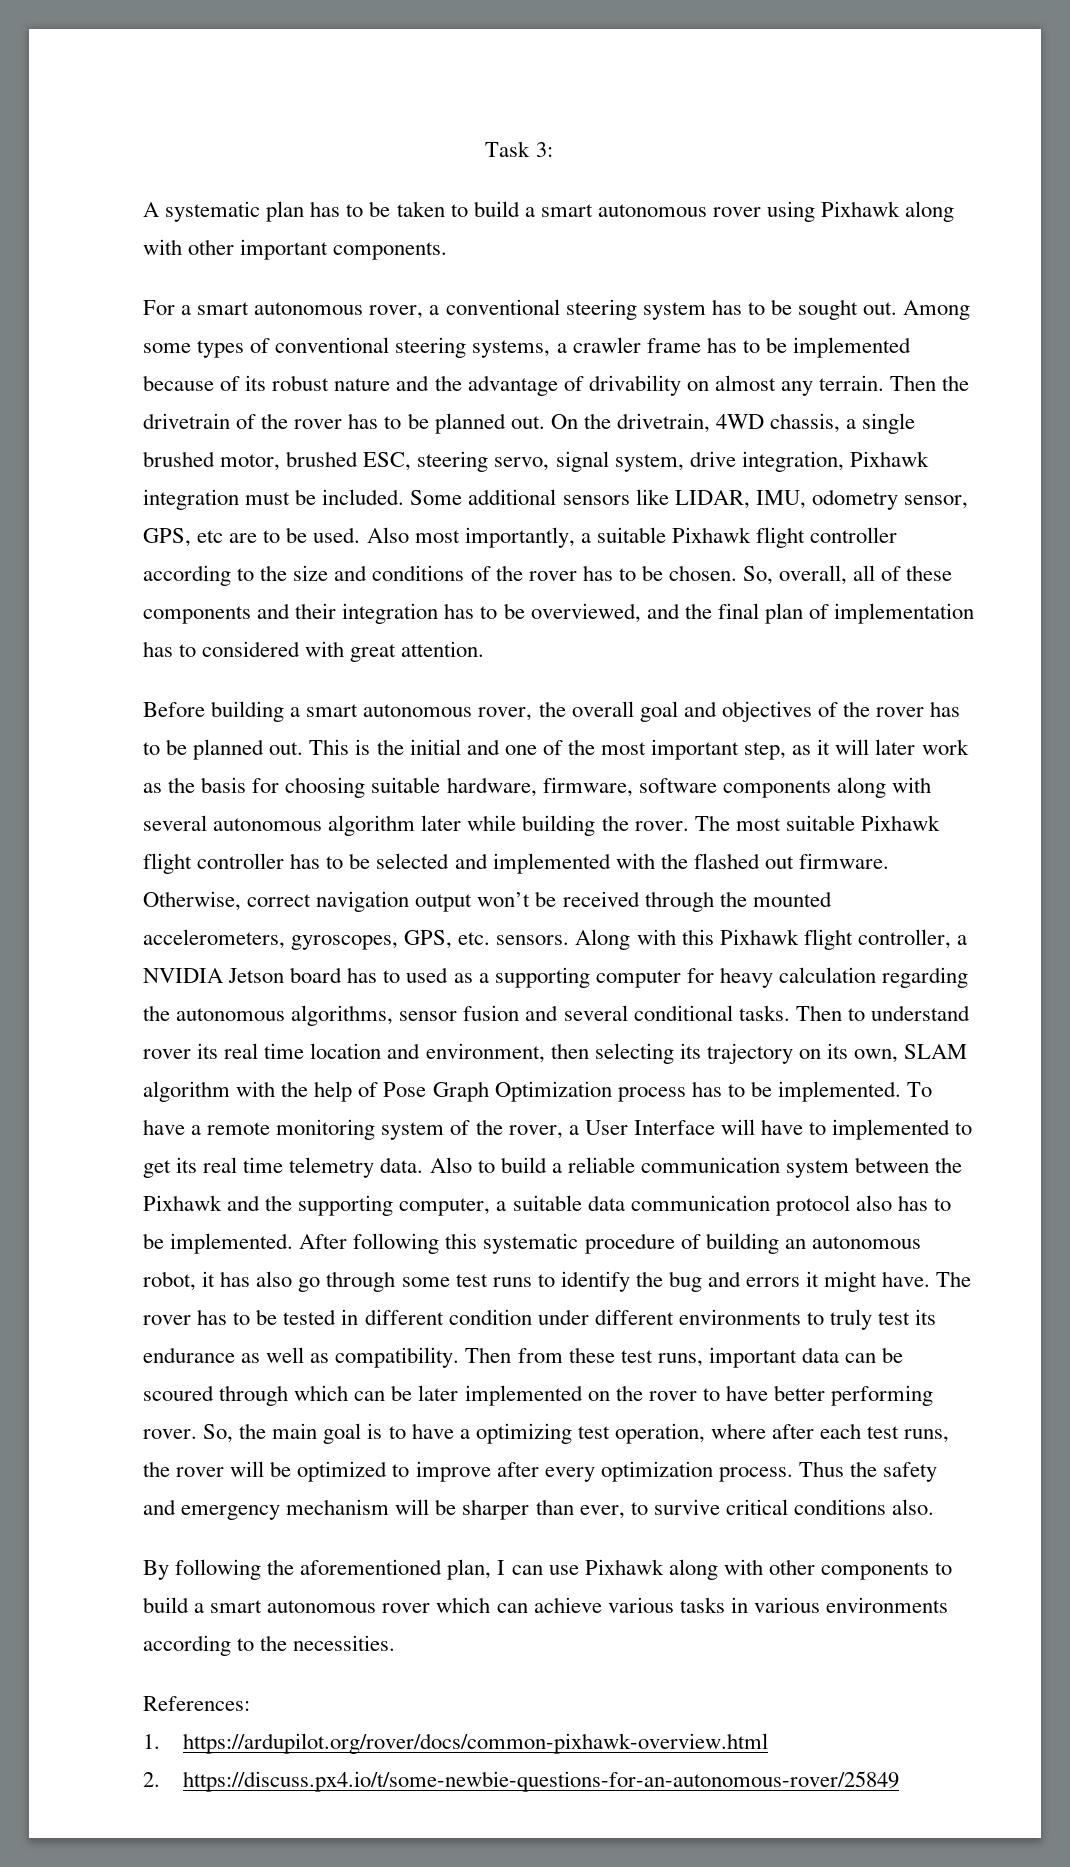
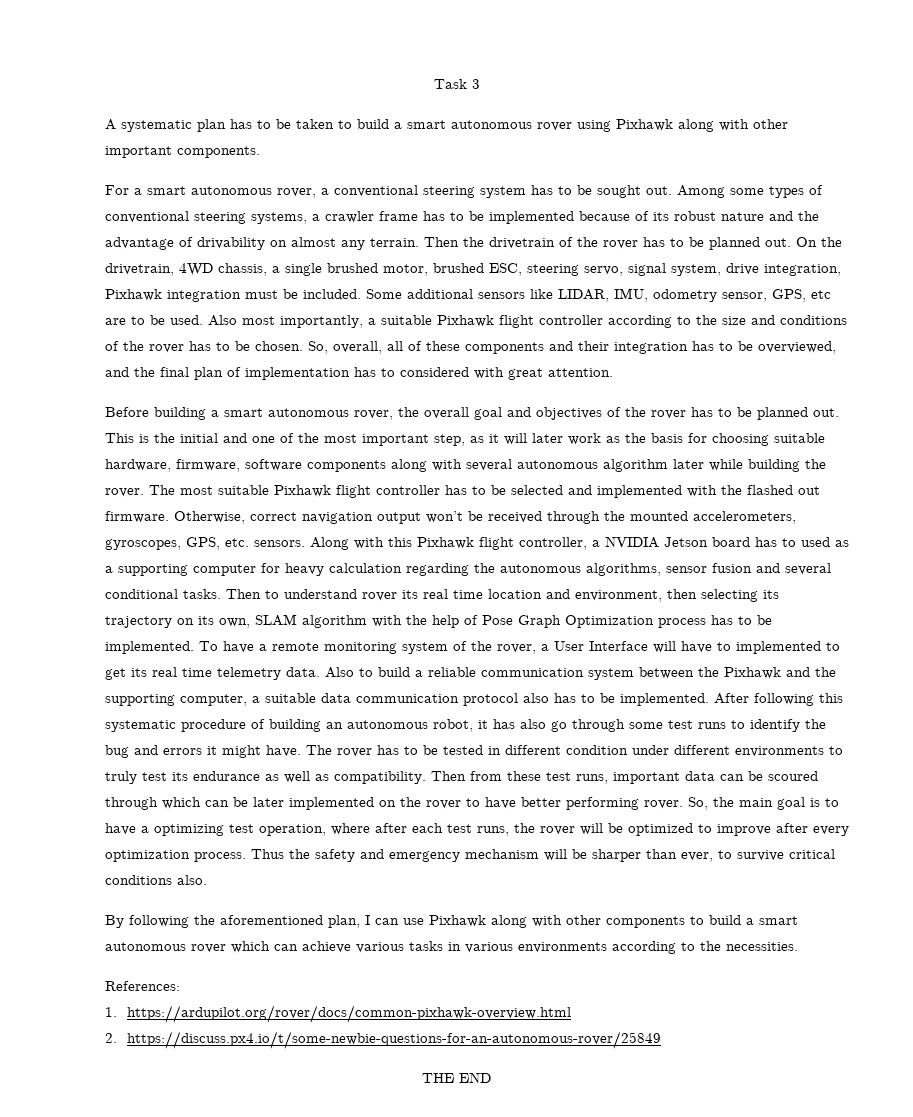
- Task 3:
+ Task 3
+ THE END

